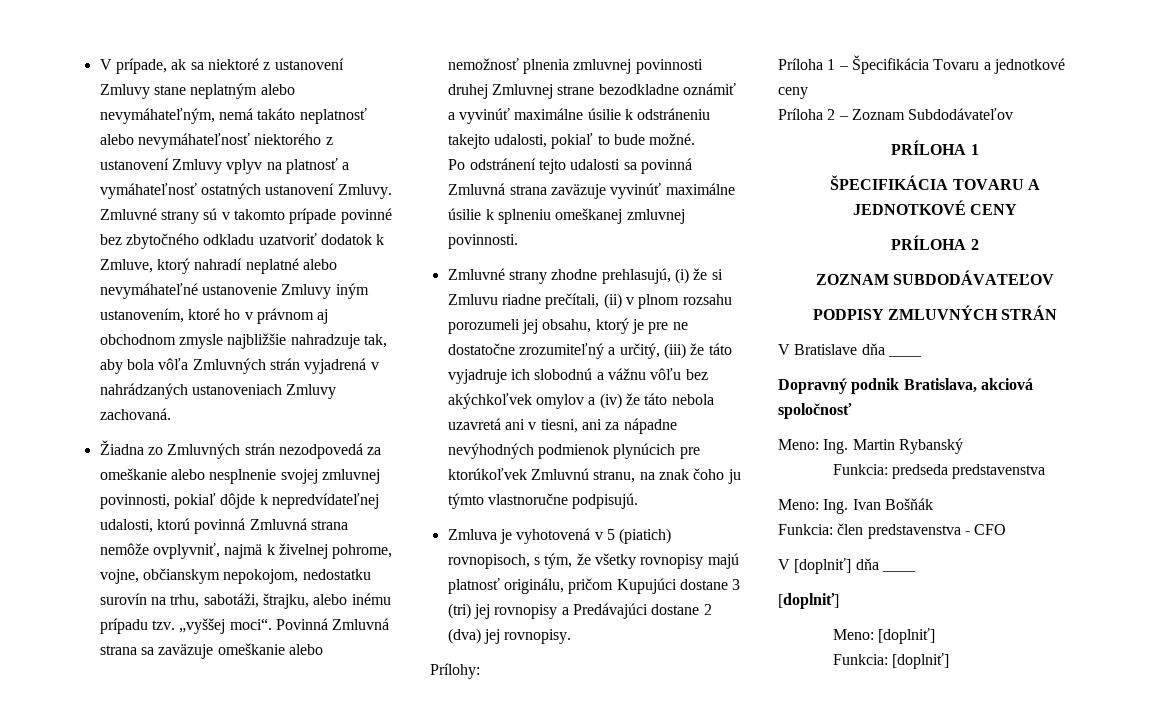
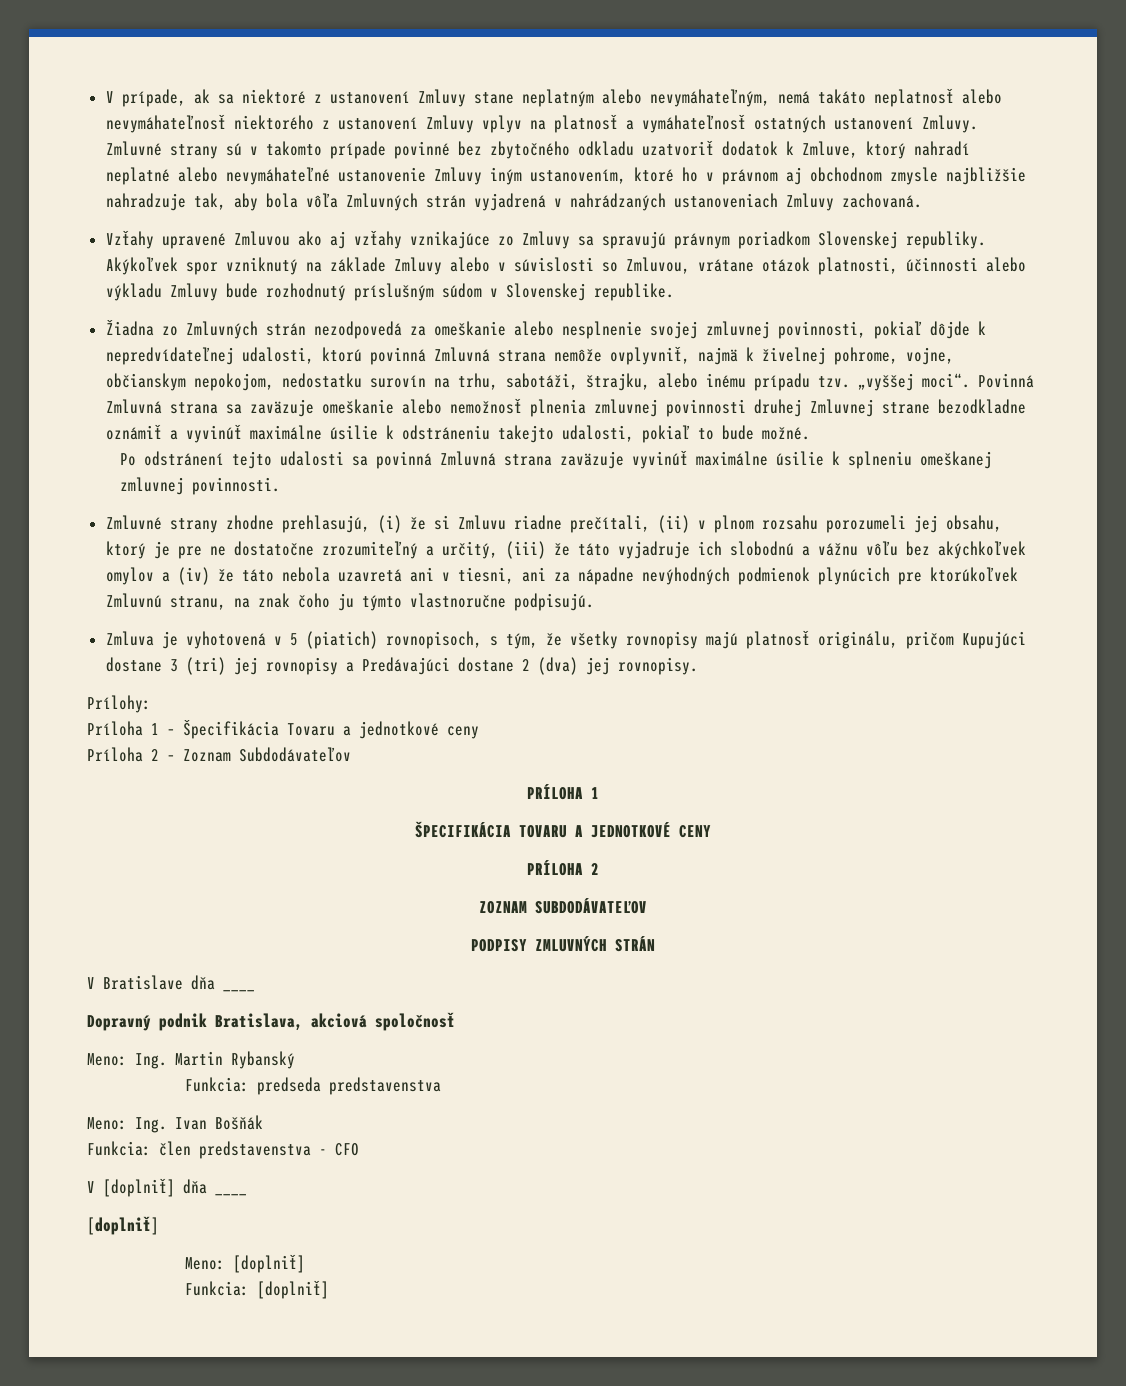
+ Vzťahy upravené Zmluvou ako aj vzťahy vznikajúce zo Zmluvy sa spravujú právnym poriadkom Slovenskej republiky. Akýkoľvek spor vzniknutý na základe Zmluvy alebo v súvislosti so Zmluvou, vrátane otázok platnosti, účinnosti alebo výkladu Zmluvy bude rozhodnutý príslušným súdom v Slovenskej republike.

